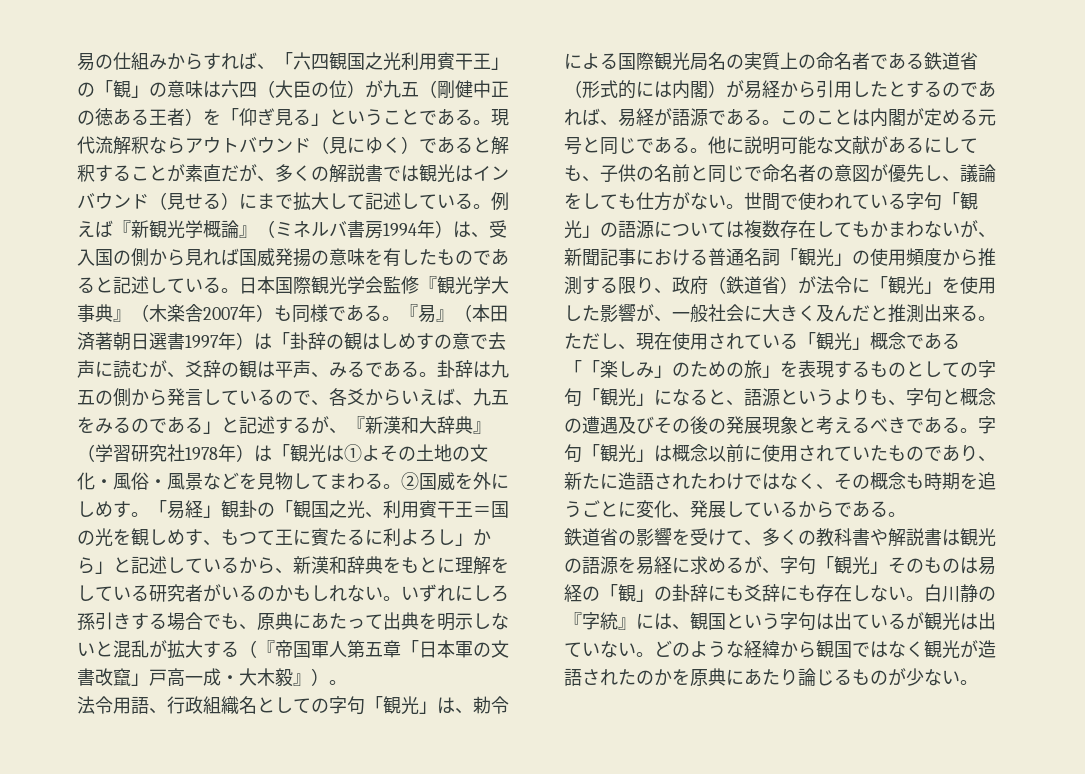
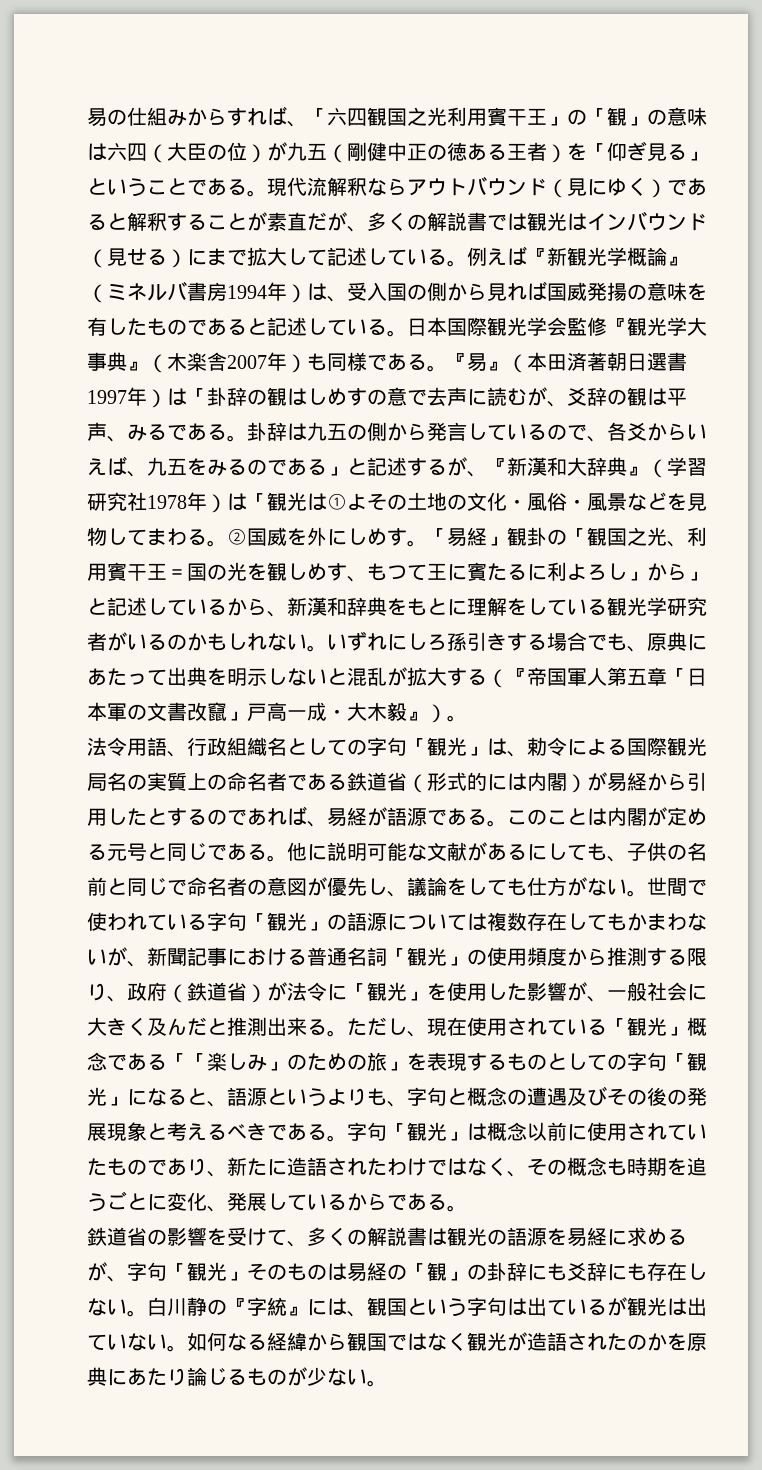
- 「易経」観卦の「観国之光、利用賓干王＝国の光を観しめす、もつて王に賓たるに利よろし」から」と記述しているから、新漢和辞典をもとに理解をしている研究者がいるのかもしれない。
+ 「易経」観卦の「観国之光、利用賓干王＝国の光を観しめす、もつて王に賓たるに利よろし」から」と記述しているから、新漢和辞典をもとに理解をしている観光学研究者がいるのかもしれない。
- 鉄道省の影響を受けて、多くの教科書や解説書は観光の語源を易経に求めるが、字句「観光」そのものは易経の「観」の卦辞にも爻辞にも存在しない。
+ 鉄道省の影響を受けて、多くの解説書は観光の語源を易経に求めるが、字句「観光」そのものは易経の「観」の卦辞にも爻辞にも存在しない。
- どのような経緯から観国ではなく観光が造語されたのかを原典にあたり論じるものが少ない。
+ 如何なる経緯から観国ではなく観光が造語されたのかを原典にあたり論じるものが少ない。

